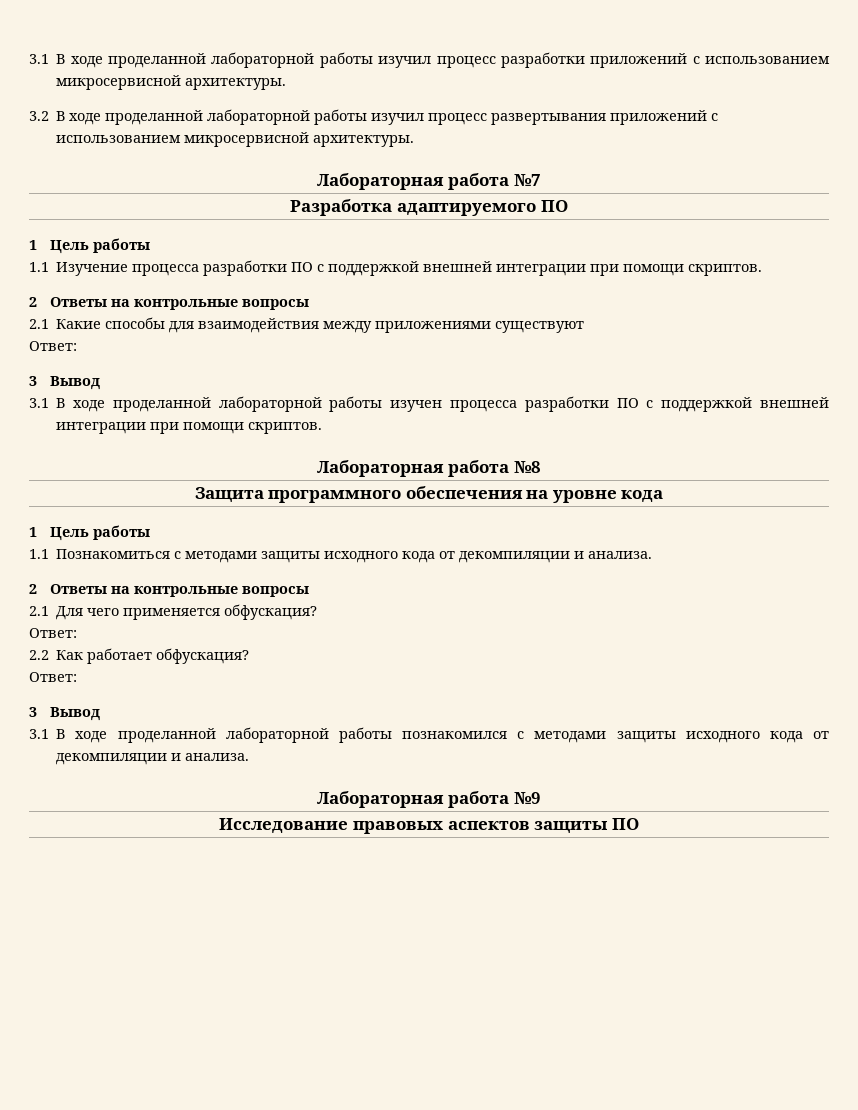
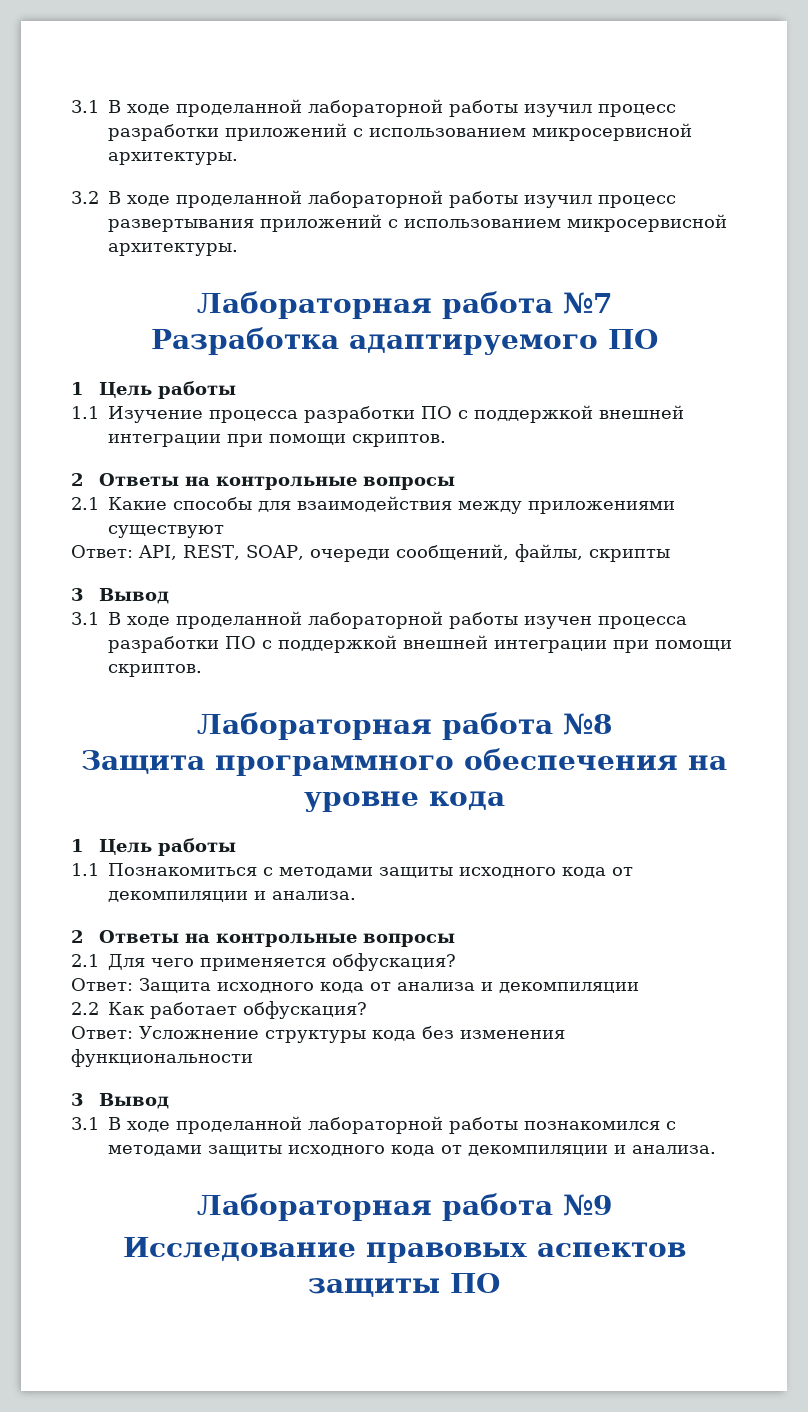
  2.1 Какие способы для взаимодействия между приложениями существуют
- Ответ:
+ Ответ: API, REST, SOAP, очереди сообщений, файлы, скрипты
  2.1 Для чего применяется обфускация?
- Ответ:
+ Ответ: Защита исходного кода от анализа и декомпиляции
  2.2 Как работает обфускация?
- Ответ:
+ Ответ: Усложнение структуры кода без изменения функциональности

